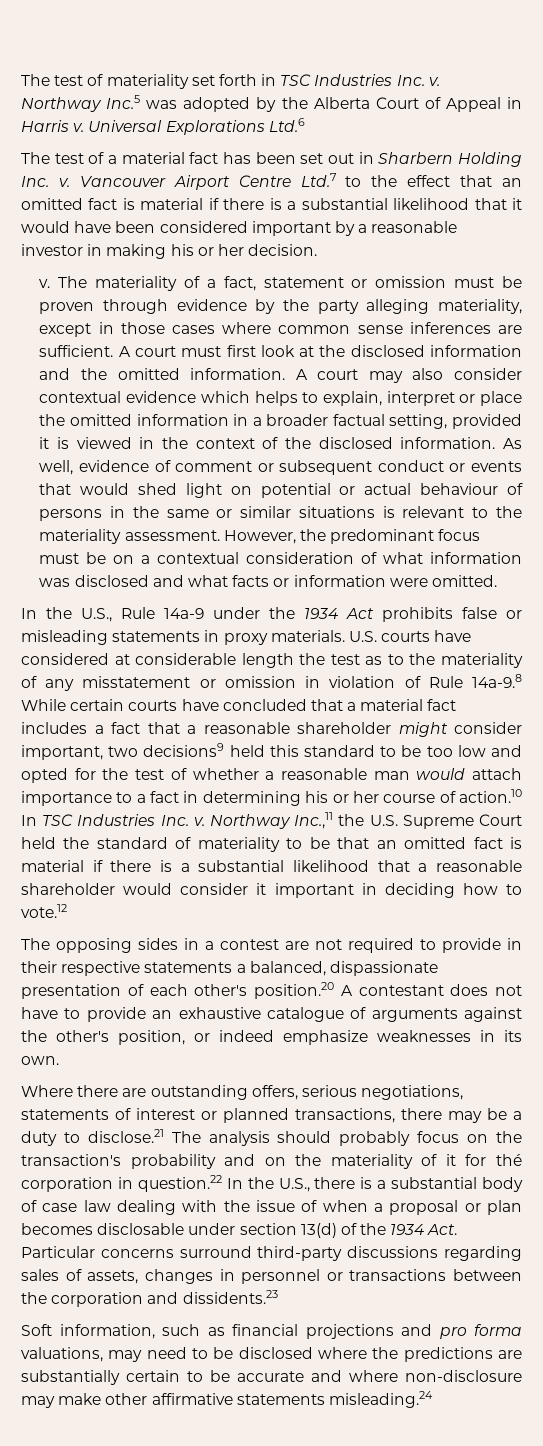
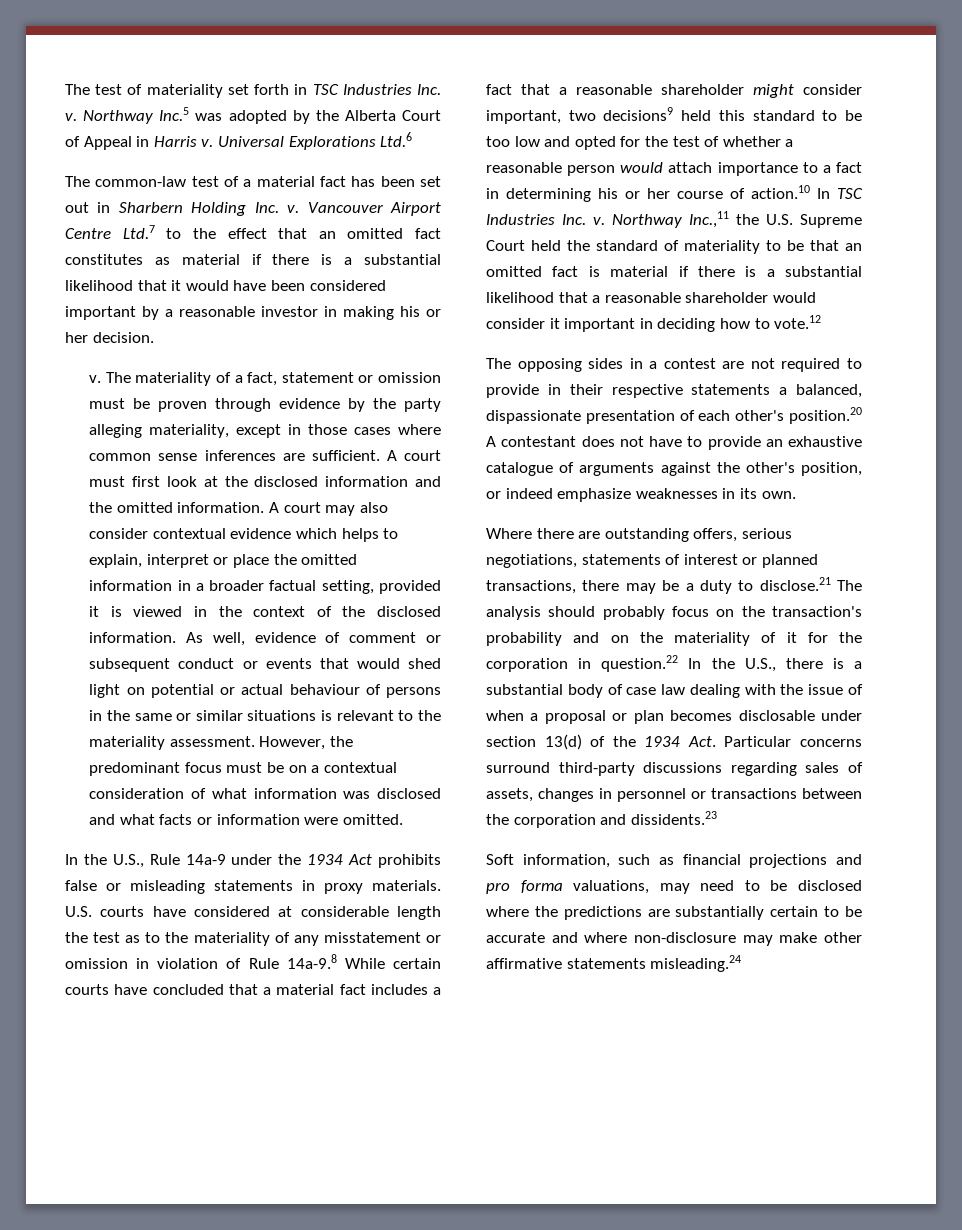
- The test of a material fact has been set out in Sharbern Holding Inc. v.
+ The common-law test of a material fact has been set out in Sharbern Holding Inc. v.
- Vancouver Airport Centre Ltd.7 to the effect that an omitted fact is material if there is a substantial likelihood that it would have been considered important by a reasonable investor in making his or her decision.
+ Vancouver Airport Centre Ltd.7 to the effect that an omitted fact constitutes as material if there is a substantial likelihood that it would have been considered important by a reasonable investor in making his or her decision.
- U.S. courts have considered at considerable length the test as to the materiality of any misstatement or omission in violation of Rule 14a-9.8 While certain courts have concluded that a material fact includes a fact that a reasonable shareholder might consider important, two decisions9 held this standard to be too low and opted for the test of whether a reasonable man would attach importance to a fact in determining his or her course of action.10 In TSC Industries Inc. v.
+ U.S. courts have considered at considerable length the test as to the materiality of any misstatement or omission in violation of Rule 14a-9.8 While certain courts have concluded that a material fact includes a fact that a reasonable shareholder might consider important, two decisions9 held this standard to be too low and opted for the test of whether a reasonable person would attach importance to a fact in determining his or her course of action.10 In TSC Industries Inc. v.
- Where there are outstanding offers, serious negotiations, statements of interest or planned transactions, there may be a duty to disclose.21 The analysis should probably focus on the transaction's probability and on the materiality of it for thé corporation in question.22 In the U.S., there is a substantial body of case law dealing with the issue of when a proposal or plan becomes disclosable under section 13(d) of the 1934 Act. Particular concerns surround third-party discussions regarding sales of assets, changes in personnel or transactions between the corporation and dissidents.23
+ Where there are outstanding offers, serious negotiations, statements of interest or planned transactions, there may be a duty to disclose.21 The analysis should probably focus on the transaction's probability and on the materiality of it for the corporation in question.22 In the U.S., there is a substantial body of case law dealing with the issue of when a proposal or plan becomes disclosable under section 13(d) of the 1934 Act. Particular concerns surround third-party discussions regarding sales of assets, changes in personnel or transactions between the corporation and dissidents.23

